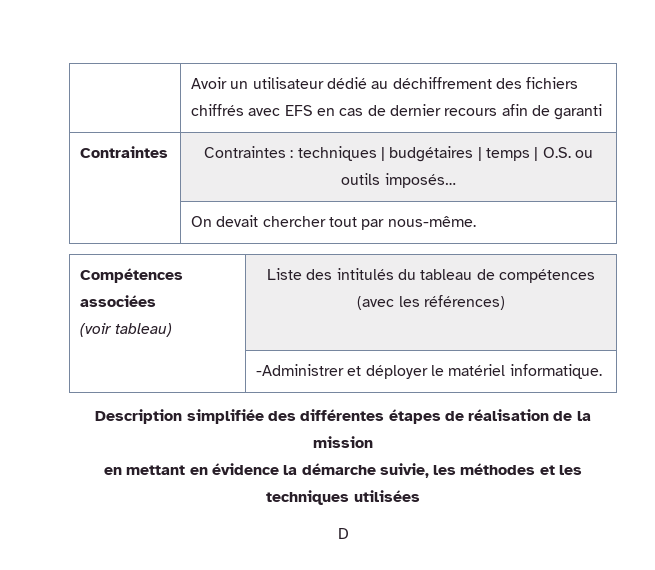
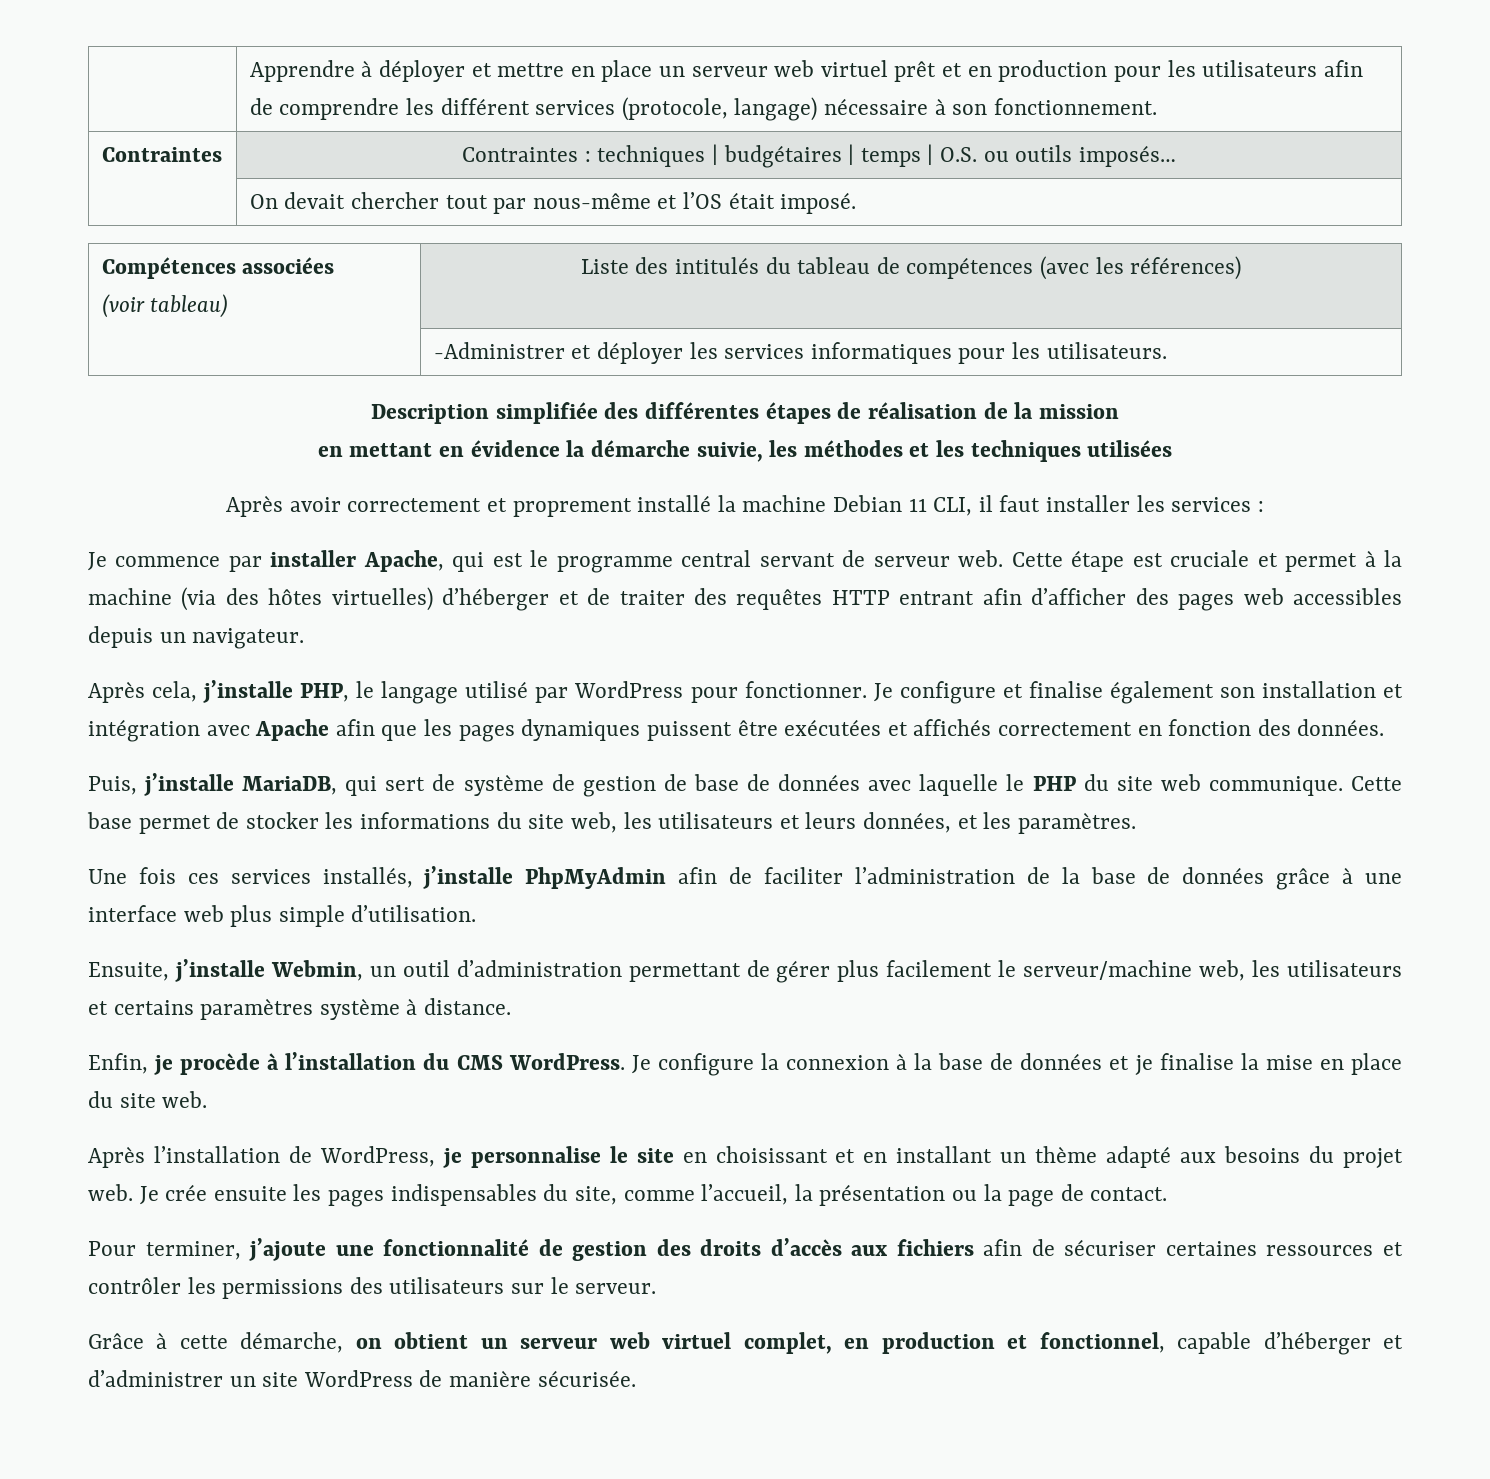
- | Avoir un utilisateur dédié au déchiffrement des fichiers chiffrés avec EFS en cas de dernier recours afin de garanti
+ | Apprendre à déployer et mettre en place un serveur web virtuel prêt et en production pour les utilisateurs afin de comprendre les différent services (protocole, langage) nécessaire à son fonctionnement.
- | On devait chercher tout par nous-même.
+ | On devait chercher tout par nous-même et l’OS était imposé.
- | -Administrer et déployer le matériel informatique.
+ | -Administrer et déployer les services informatiques pour les utilisateurs.
- D
+ Après avoir correctement et proprement installé la machine Debian 11 CLI, il faut installer les services :
+ Je commence par installer Apache, qui est le programme central servant de serveur web. Cette étape est cruciale et permet à la machine (via des hôtes virtuelles) d’héberger et de traiter des requêtes HTTP entrant afin d’afficher des pages web accessibles depuis un navigateur.
+ Après cela, j’installe PHP, le langage utilisé par WordPress pour fonctionner. Je configure et finalise également son installation et intégration avec Apache afin que les pages dynamiques puissent être exécutées et affichés correctement en fonction des données.
+ Puis, j’installe MariaDB, qui sert de système de gestion de base de données avec laquelle le PHP du site web communique. Cette base permet de stocker les informations du site web, les utilisateurs et leurs données, et les paramètres.
+ Une fois ces services installés, j’installe PhpMyAdmin afin de faciliter l’administration de la base de données grâce à une interface web plus simple d’utilisation.
+ Ensuite, j’installe Webmin, un outil d’administration permettant de gérer plus facilement le serveur/machine web, les utilisateurs et certains paramètres système à distance.
+ Enfin, je procède à l’installation du CMS WordPress. Je configure la connexion à la base de données et je finalise la mise en place du site web.
+ Après l’installation de WordPress, je personnalise le site en choisissant et en installant un thème adapté aux besoins du projet web. Je crée ensuite les pages indispensables du site, comme l’accueil, la présentation ou la page de contact.
+ Pour terminer, j’ajoute une fonctionnalité de gestion des droits d’accès aux fichiers afin de sécuriser certaines ressources et contrôler les permissions des utilisateurs sur le serveur.
+ Grâce à cette démarche, on obtient un serveur web virtuel complet, en production et fonctionnel, capable d’héberger et d’administrer un site WordPress de manière sécurisée.

